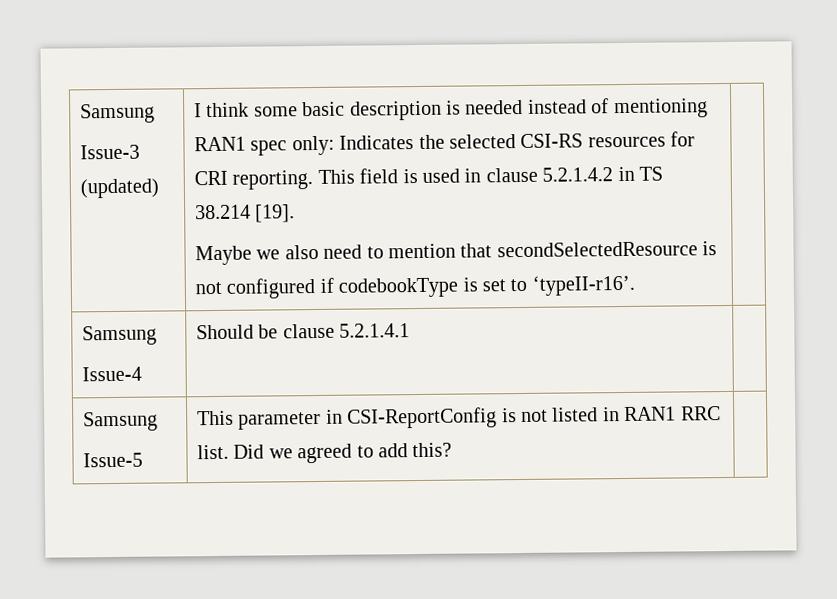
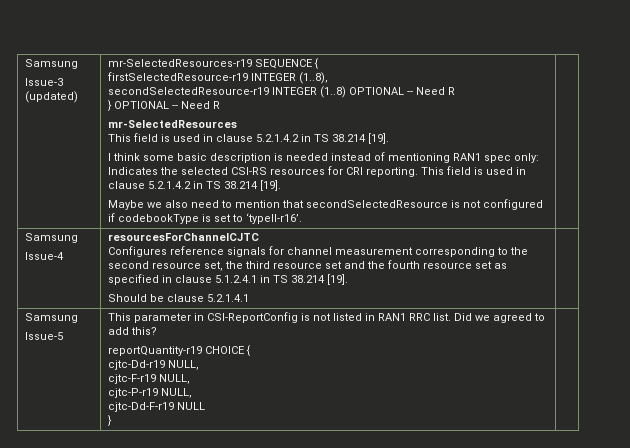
+ mr-SelectedResources-r19 SEQUENCE {
+ firstSelectedResource-r19 INTEGER (1..8),
+ secondSelectedResource-r19 INTEGER (1..8) OPTIONAL -- Need R
+ } OPTIONAL -- Need R
+ mr-SelectedResources
+ This field is used in clause 5.2.1.4.2 in TS 38.214 [19].
  Maybe we also need to mention that secondSelectedResource is not configured if codebookType is set to ‘typeII-r16’. |
  Samsung
- Issue-4 | Should be clause 5.2.1.4.1 |
+ Issue-4 | resourcesForChannelCJTC
+ Configures reference signals for channel measurement corresponding to the second resource set, the third resource set and the fourth resource set as specified in clause 5.1.2.4.1 in TS 38.214 [19].
+ Should be clause 5.2.1.4.1 |
  Samsung
- Issue-5 | This parameter in CSI-ReportConfig is not listed in RAN1 RRC list. Did we agreed to add this? |
+ Issue-5 | This parameter in CSI-ReportConfig is not listed in RAN1 RRC list. Did we agreed to add this?
+ reportQuantity-r19 CHOICE {
+ cjtc-Dd-r19 NULL,
+ cjtc-F-r19 NULL,
+ cjtc-P-r19 NULL,
+ cjtc-Dd-F-r19 NULL
+ } |

